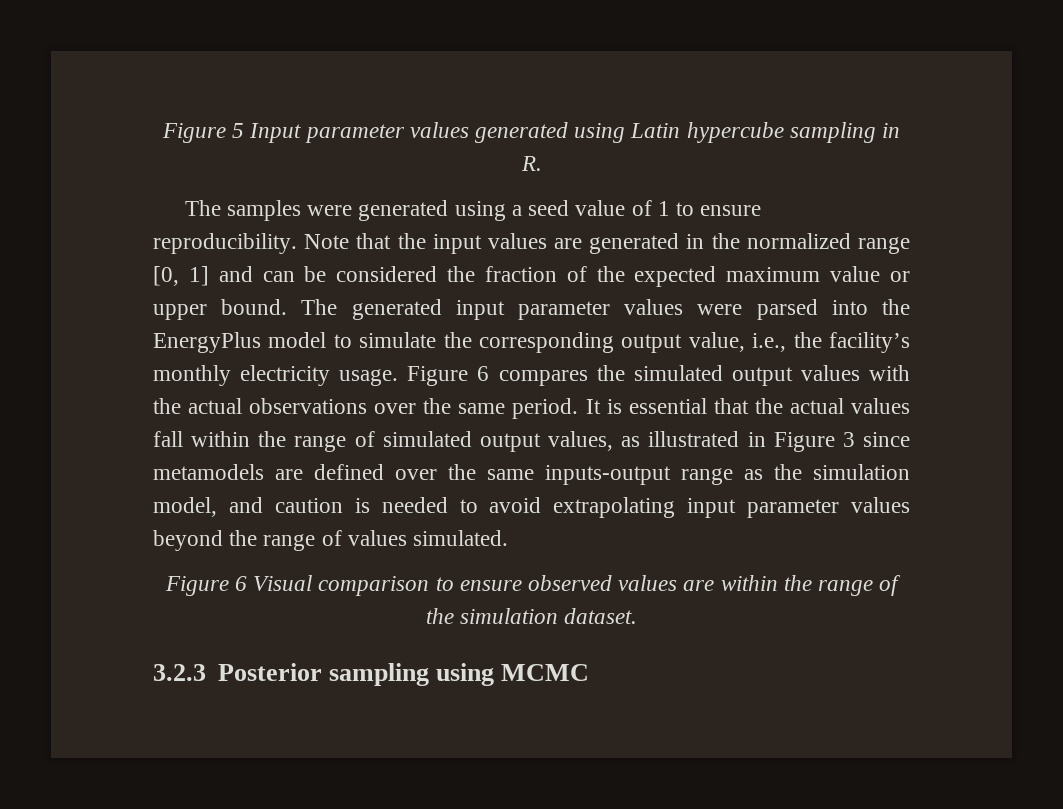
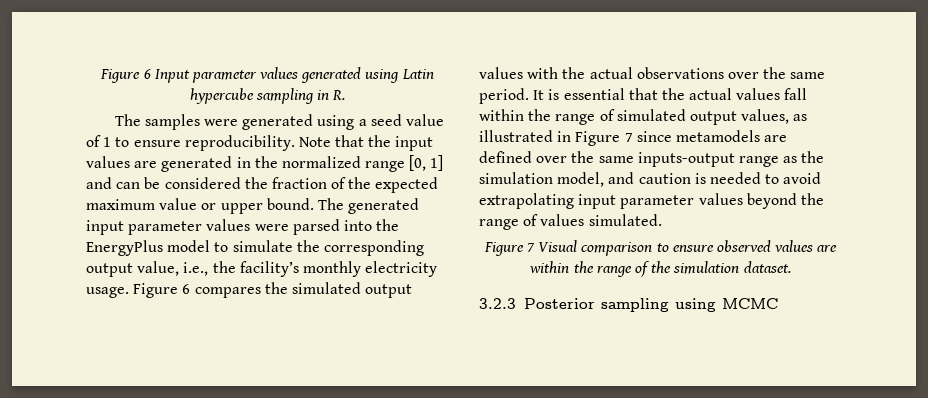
- Figure 5 Input parameter values generated using Latin hypercube sampling in R.
+ Figure 6 Input parameter values generated using Latin hypercube sampling in R.
- It is essential that the actual values fall within the range of simulated output values, as illustrated in Figure 3 since metamodels are defined over the same inputs-output range as the simulation model, and caution is needed to avoid extrapolating input parameter values beyond the range of values simulated.
+ It is essential that the actual values fall within the range of simulated output values, as illustrated in Figure 7 since metamodels are defined over the same inputs-output range as the simulation model, and caution is needed to avoid extrapolating input parameter values beyond the range of values simulated.
- Figure 6 Visual comparison to ensure observed values are within the range of the simulation dataset.
+ Figure 7 Visual comparison to ensure observed values are within the range of the simulation dataset.

